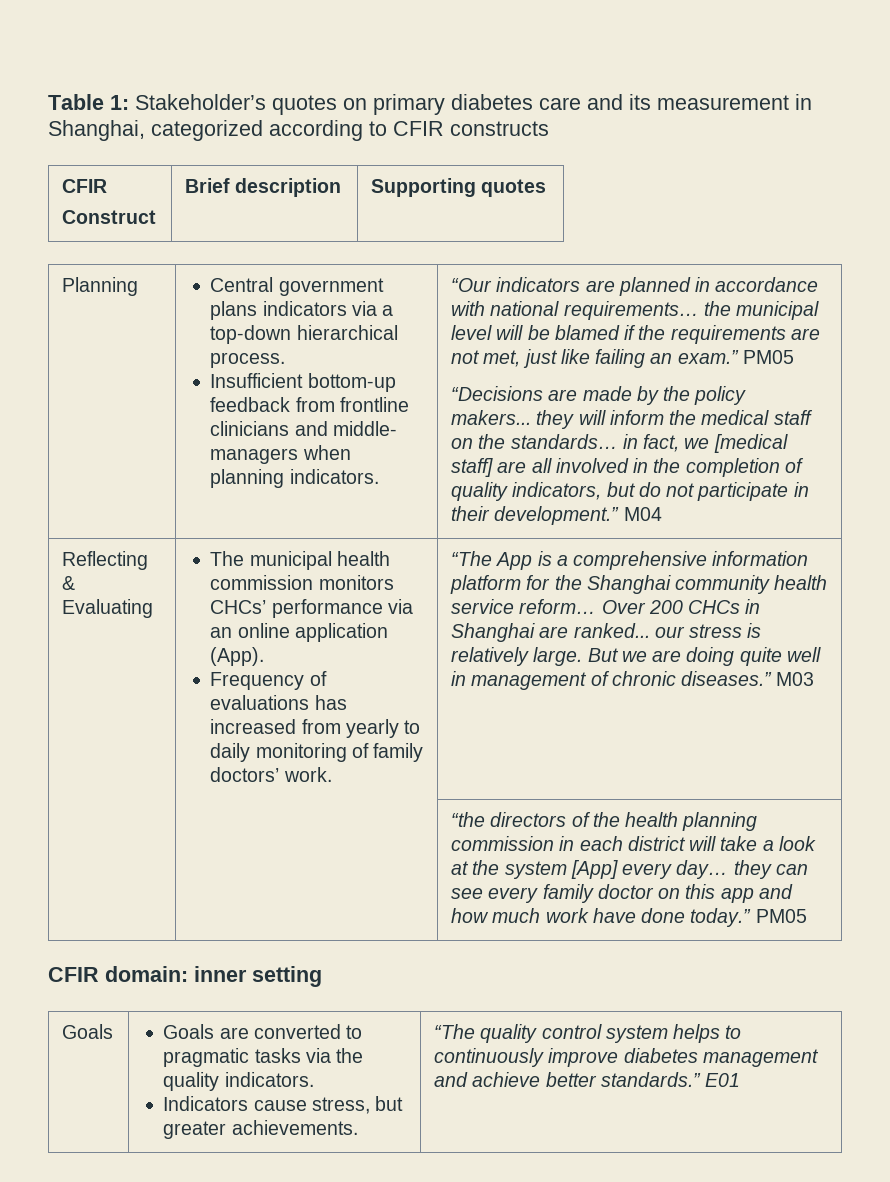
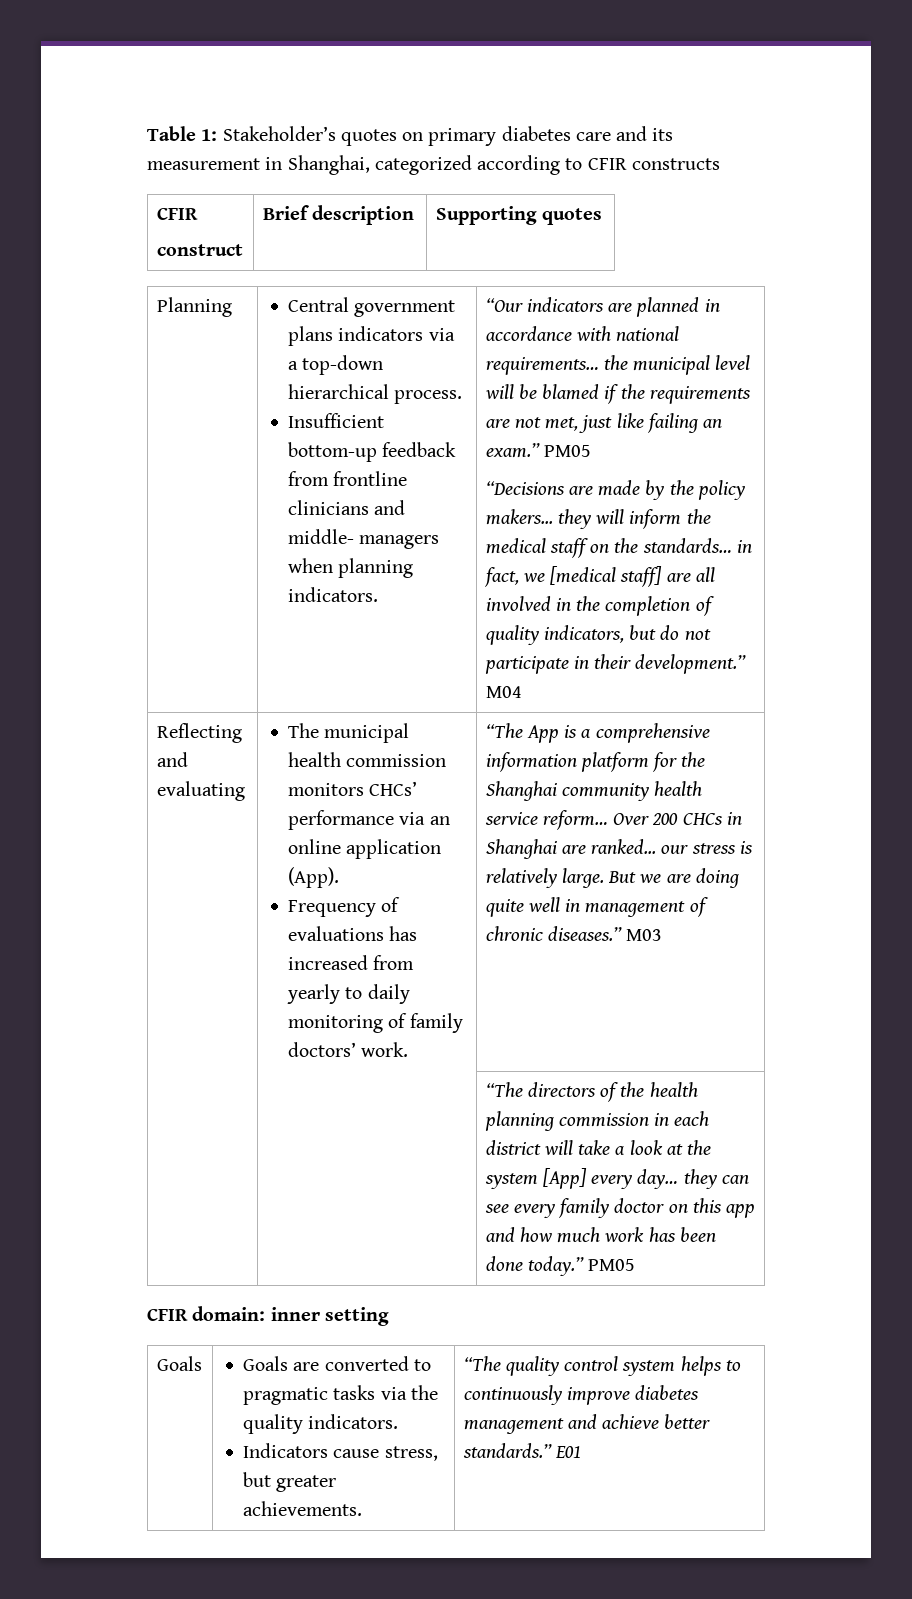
  Table 1: Stakeholder’s quotes on primary diabetes care and its measurement in Shanghai, categorized according to CFIR constructs
  CFIR
- Construct | Brief description | Supporting quotes
+ construct | Brief description | Supporting quotes
- Reflecting & Evaluating
+ Reflecting and evaluating
- | | “the directors of the health planning commission in each district will take a look at the system [App] every day… they can see every family doctor on this app and how much work have done today.” PM05
+ | | “The directors of the health planning commission in each district will take a look at the system [App] every day… they can see every family doctor on this app and how much work has been done today.” PM05

